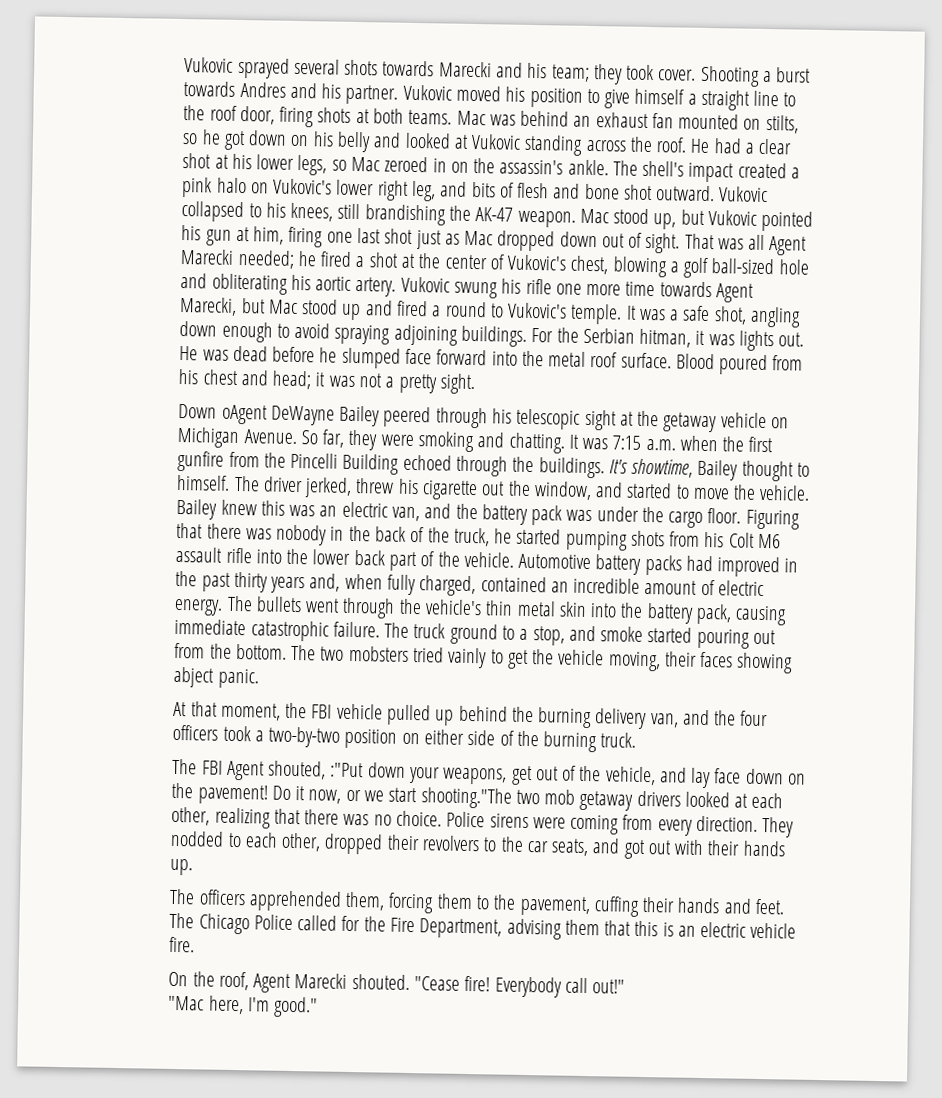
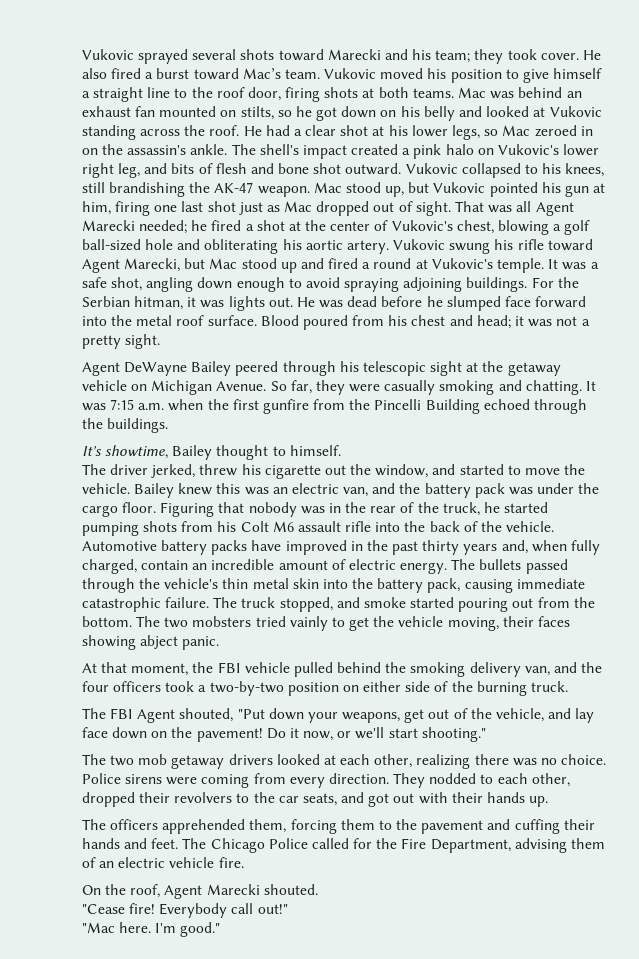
- Vukovic sprayed several shots towards Marecki and his team; they took cover.
+ Vukovic sprayed several shots toward Marecki and his team; they took cover.
- Shooting a burst towards Andres and his partner.
+ He also fired a burst toward Mac’s team.
- Mac stood up, but Vukovic pointed his gun at him, firing one last shot just as Mac dropped down out of sight.
+ Mac stood up, but Vukovic pointed his gun at him, firing one last shot just as Mac dropped out of sight.
- Vukovic swung his rifle one more time towards Agent Marecki, but Mac stood up and fired a round to Vukovic's temple.
+ Vukovic swung his rifle toward Agent Marecki, but Mac stood up and fired a round at Vukovic's temple.
- Down oAgent DeWayne Bailey peered through his telescopic sight at the getaway vehicle on Michigan Avenue.
+ Agent DeWayne Bailey peered through his telescopic sight at the getaway vehicle on Michigan Avenue.
- So far, they were smoking and chatting.
+ So far, they were casually smoking and chatting.
- It was 7:15 a.m. when the first gunfire from the Pincelli Building echoed through the buildings. It's showtime, Bailey thought to himself. The driver jerked, threw his cigarette out the window, and started to move the vehicle.
+ It was 7:15 a.m. when the first gunfire from the Pincelli Building echoed through the buildings.
+ It's showtime, Bailey thought to himself.
+ The driver jerked, threw his cigarette out the window, and started to move the vehicle.
- Figuring that there was nobody in the back of the truck, he started pumping shots from his Colt M6 assault rifle into the lower back part of the vehicle.
+ Figuring that nobody was in the rear of the truck, he started pumping shots from his Colt M6 assault rifle into the back of the vehicle.
- Automotive battery packs had improved in the past thirty years and, when fully charged, contained an incredible amount of electric energy.
+ Automotive battery packs have improved in the past thirty years and, when fully charged, contain an incredible amount of electric energy.
- The bullets went through the vehicle's thin metal skin into the battery pack, causing immediate catastrophic failure.
+ The bullets passed through the vehicle's thin metal skin into the battery pack, causing immediate catastrophic failure.
- The truck ground to a stop, and smoke started pouring out from the bottom.
+ The truck stopped, and smoke started pouring out from the bottom.
- At that moment, the FBI vehicle pulled up behind the burning delivery van, and the four officers took a two-by-two position on either side of the burning truck.
+ At that moment, the FBI vehicle pulled behind the smoking delivery van, and the four officers took a two-by-two position on either side of the burning truck.
- The FBI Agent shouted, :"Put down your weapons, get out of the vehicle, and lay face down on the pavement!
+ The FBI Agent shouted, "Put down your weapons, get out of the vehicle, and lay face down on the pavement!
- Do it now, or we start shooting."The two mob getaway drivers looked at each other, realizing that there was no choice.
+ Do it now, or we'll start shooting."
+ The two mob getaway drivers looked at each other, realizing there was no choice.
- The officers apprehended them, forcing them to the pavement, cuffing their hands and feet.
+ The officers apprehended them, forcing them to the pavement and cuffing their hands and feet.
- The Chicago Police called for the Fire Department, advising them that this is an electric vehicle fire.
+ The Chicago Police called for the Fire Department, advising them of an electric vehicle fire.
- On the roof, Agent Marecki shouted. "Cease fire!
+ On the roof, Agent Marecki shouted.
+ "Cease fire!
- "Mac here, I'm good."
+ "Mac here. I'm good."

